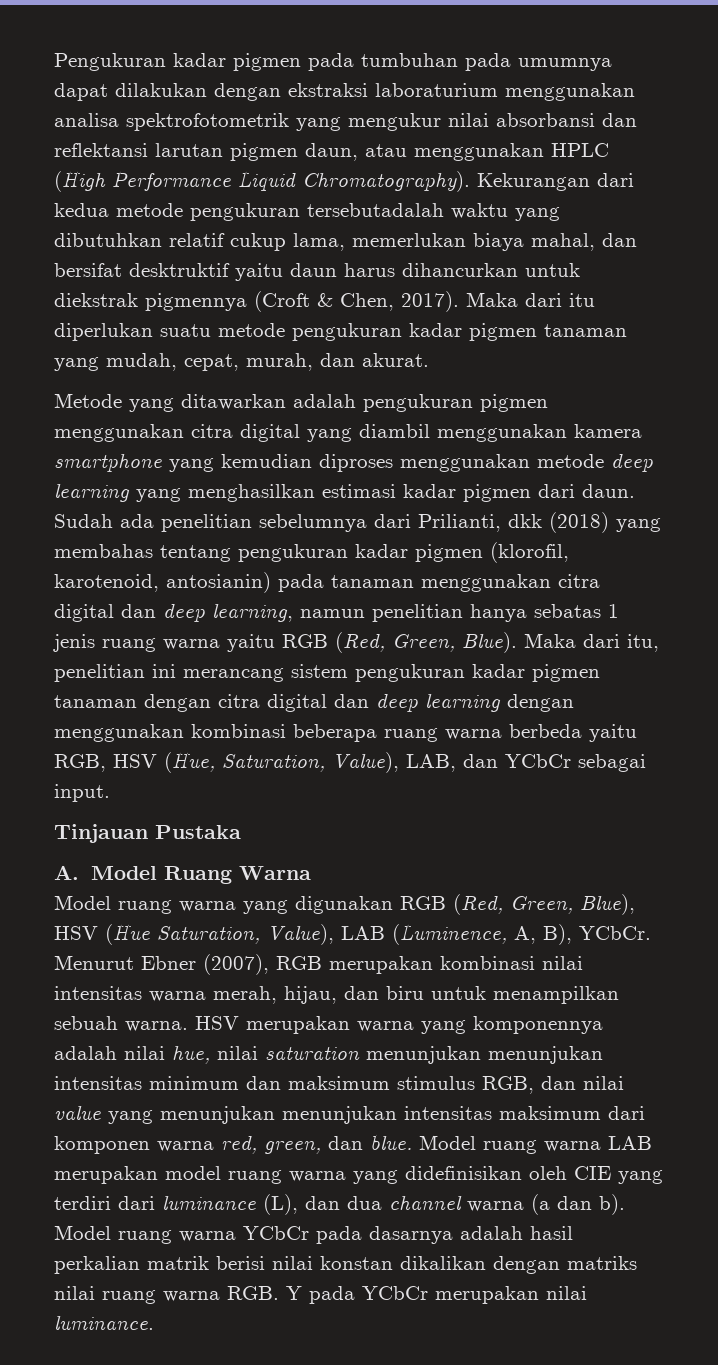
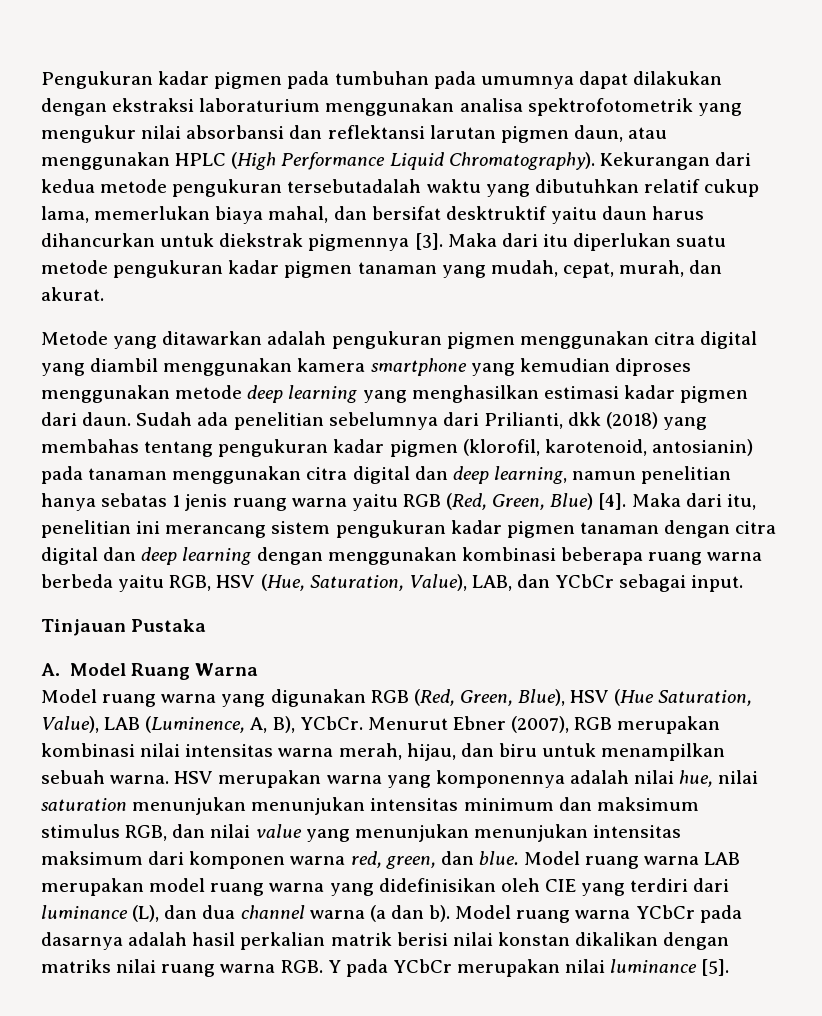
- Kekurangan dari kedua metode pengukuran tersebutadalah waktu yang dibutuhkan relatif cukup lama, memerlukan biaya mahal, dan bersifat desktruktif yaitu daun harus dihancurkan untuk diekstrak pigmennya (Croft & Chen, 2017).
+ Kekurangan dari kedua metode pengukuran tersebutadalah waktu yang dibutuhkan relatif cukup lama, memerlukan biaya mahal, dan bersifat desktruktif yaitu daun harus dihancurkan untuk diekstrak pigmennya [3].
- Sudah ada penelitian sebelumnya dari Prilianti, dkk (2018) yang membahas tentang pengukuran kadar pigmen (klorofil, karotenoid, antosianin) pada tanaman menggunakan citra digital dan deep learning, namun penelitian hanya sebatas 1 jenis ruang warna yaitu RGB (Red, Green, Blue).
+ Sudah ada penelitian sebelumnya dari Prilianti, dkk (2018) yang membahas tentang pengukuran kadar pigmen (klorofil, karotenoid, antosianin) pada tanaman menggunakan citra digital dan deep learning, namun penelitian hanya sebatas 1 jenis ruang warna yaitu RGB (Red, Green, Blue) [4].
- Model ruang warna YCbCr pada dasarnya adalah hasil perkalian matrik berisi nilai konstan dikalikan dengan matriks nilai ruang warna RGB. Y pada YCbCr merupakan nilai luminance.
+ Model ruang warna YCbCr pada dasarnya adalah hasil perkalian matrik berisi nilai konstan dikalikan dengan matriks nilai ruang warna RGB. Y pada YCbCr merupakan nilai luminance [5].

